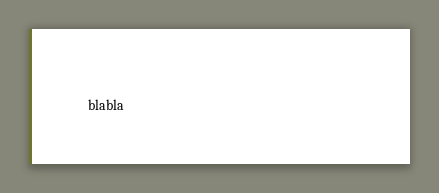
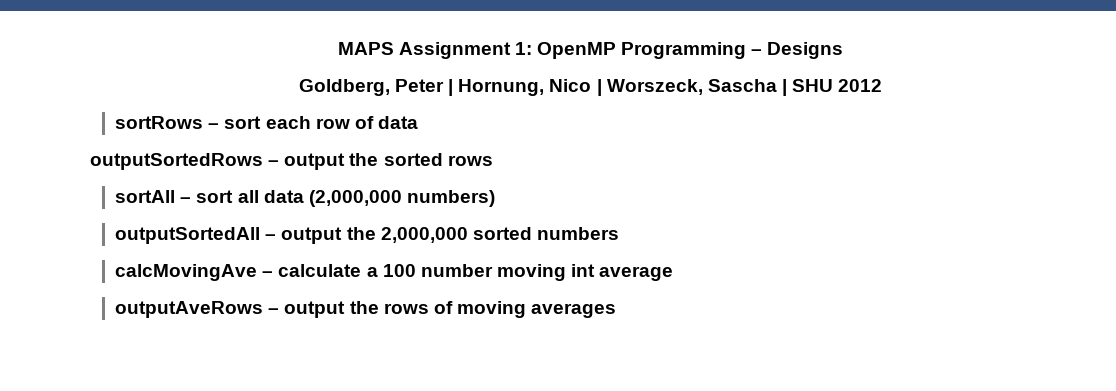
- blabla
+ MAPS Assignment 1: OpenMP Programming – Designs
+ Goldberg, Peter | Hornung, Nico | Worszeck, Sascha | SHU 2012
+ sortRows – sort each row of data
+ outputSortedRows – output the sorted rows
+ sortAll – sort all data (2,000,000 numbers)
+ outputSortedAll – output the 2,000,000 sorted numbers
+ calcMovingAve – calculate a 100 number moving int average
+ outputAveRows – output the rows of moving averages

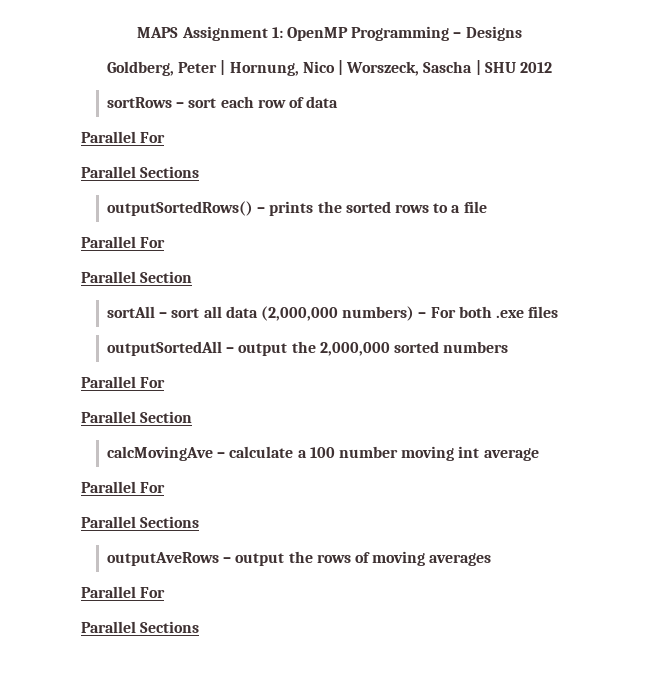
  sortRows – sort each row of data
- outputSortedRows – output the sorted rows
+ Parallel For
+ Parallel Sections
+ outputSortedRows() – prints the sorted rows to a file
+ Parallel For
+ Parallel Section
- sortAll – sort all data (2,000,000 numbers)
+ sortAll – sort all data (2,000,000 numbers) – For both .exe files
  outputSortedAll – output the 2,000,000 sorted numbers
+ Parallel For
+ Parallel Section
  calcMovingAve – calculate a 100 number moving int average
+ Parallel For
+ Parallel Sections
  outputAveRows – output the rows of moving averages
+ Parallel For
+ Parallel Sections

